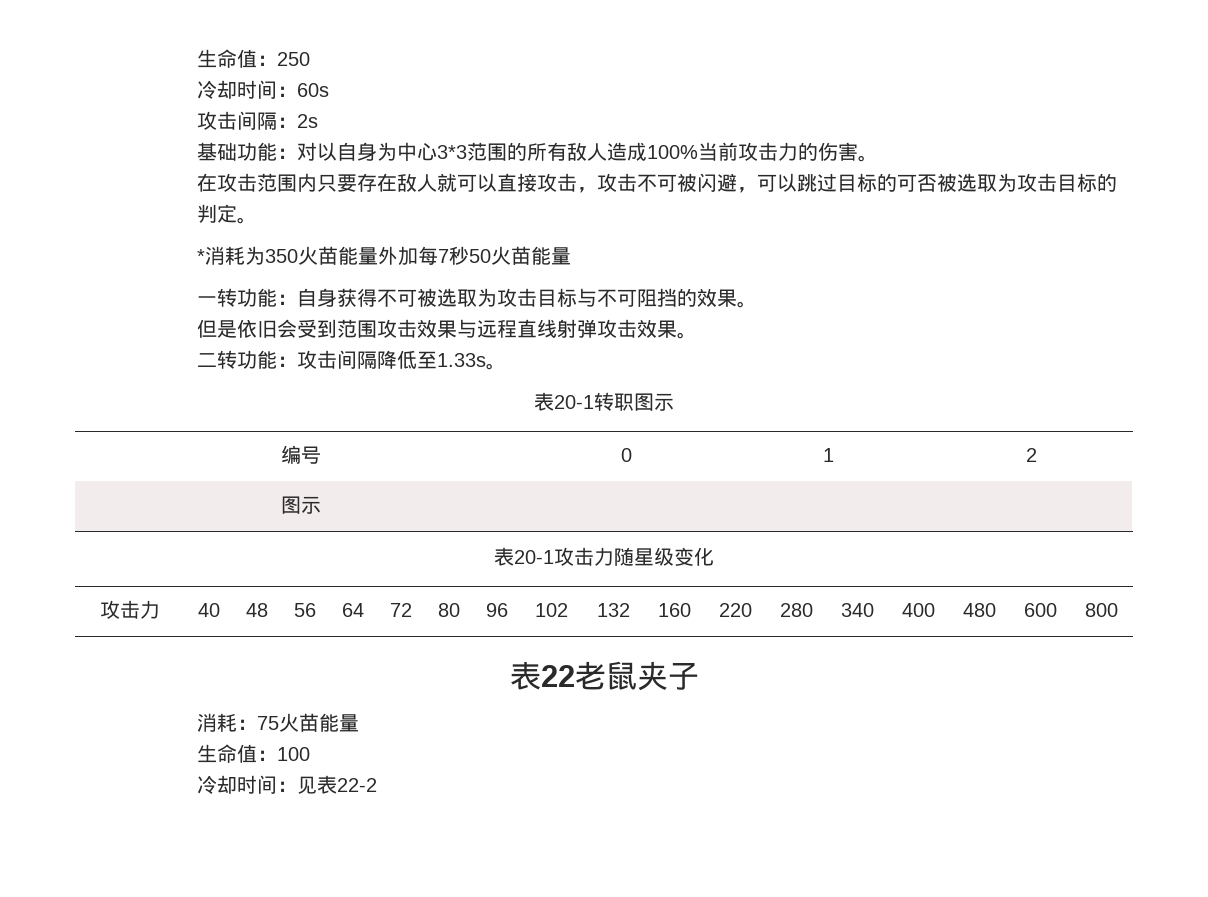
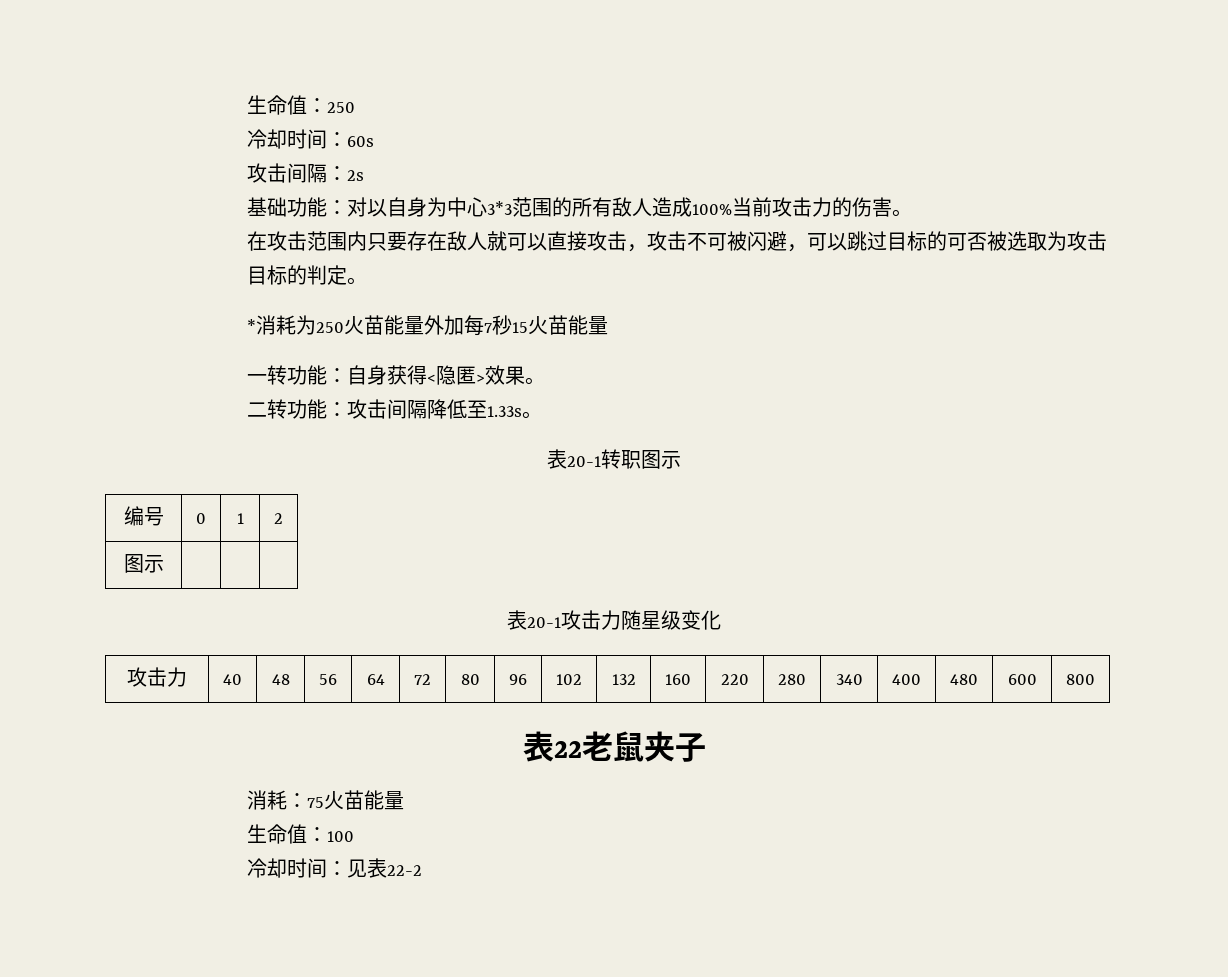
- *消耗为350火苗能量外加每7秒50火苗能量
+ *消耗为250火苗能量外加每7秒15火苗能量
- 一转功能：自身获得不可被选取为攻击目标与不可阻挡的效果。
- 但是依旧会受到范围攻击效果与远程直线射弹攻击效果。
+ 一转功能：自身获得<隐匿>效果。

